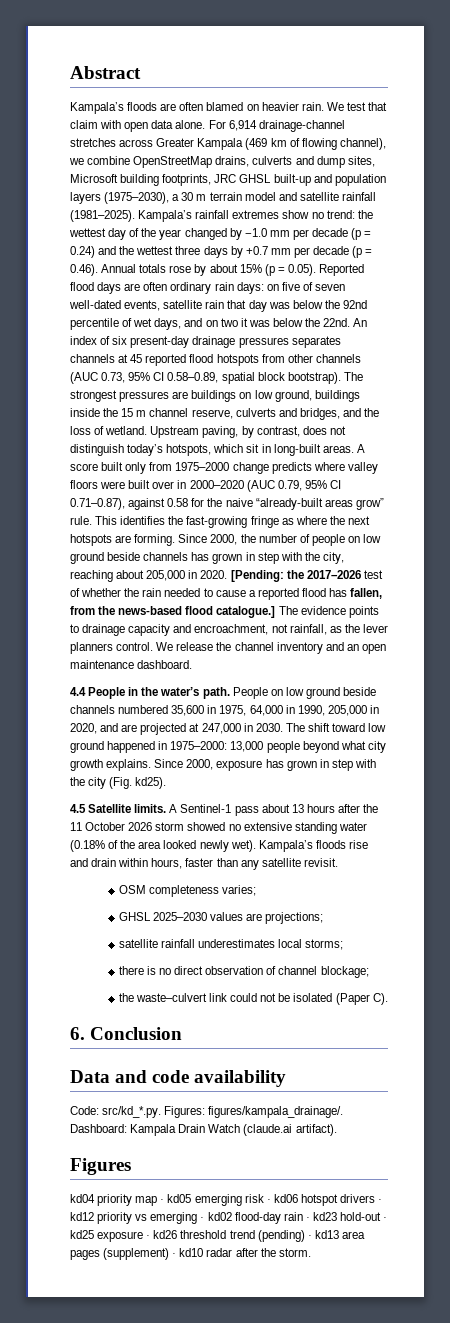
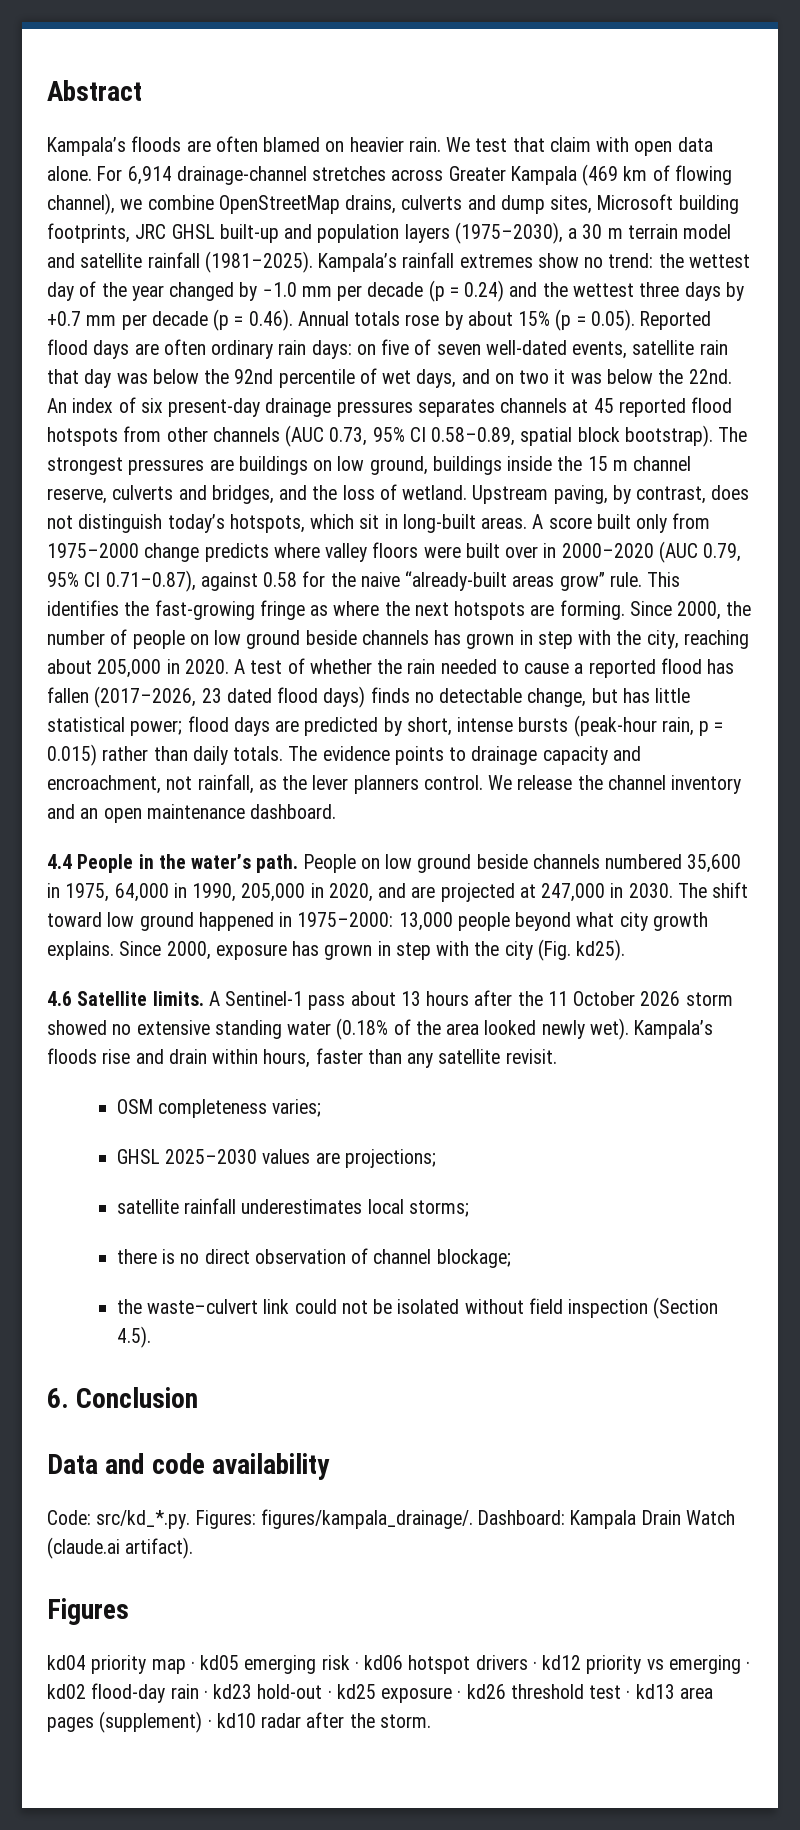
- [Pending: the 2017–2026 test of whether the rain needed to cause a reported flood has fallen, from the news-based flood catalogue.]
+ A test of whether the rain needed to cause a reported flood has fallen (2017–2026, 23 dated flood days) finds no detectable change, but has little statistical power; flood days are predicted by short, intense bursts (peak-hour rain, p = 0.015) rather than daily totals.
- 4.5 Satellite limits.
+ 4.6 Satellite limits.
- the waste–culvert link could not be isolated (Paper C).
+ the waste–culvert link could not be isolated without field inspection (Section 4.5).
- kd04 priority map · kd05 emerging risk · kd06 hotspot drivers · kd12 priority vs emerging · kd02 flood-day rain · kd23 hold-out · kd25 exposure · kd26 threshold trend (pending) · kd13 area pages (supplement) · kd10 radar after the storm.
+ kd04 priority map · kd05 emerging risk · kd06 hotspot drivers · kd12 priority vs emerging · kd02 flood-day rain · kd23 hold-out · kd25 exposure · kd26 threshold test · kd13 area pages (supplement) · kd10 radar after the storm.

